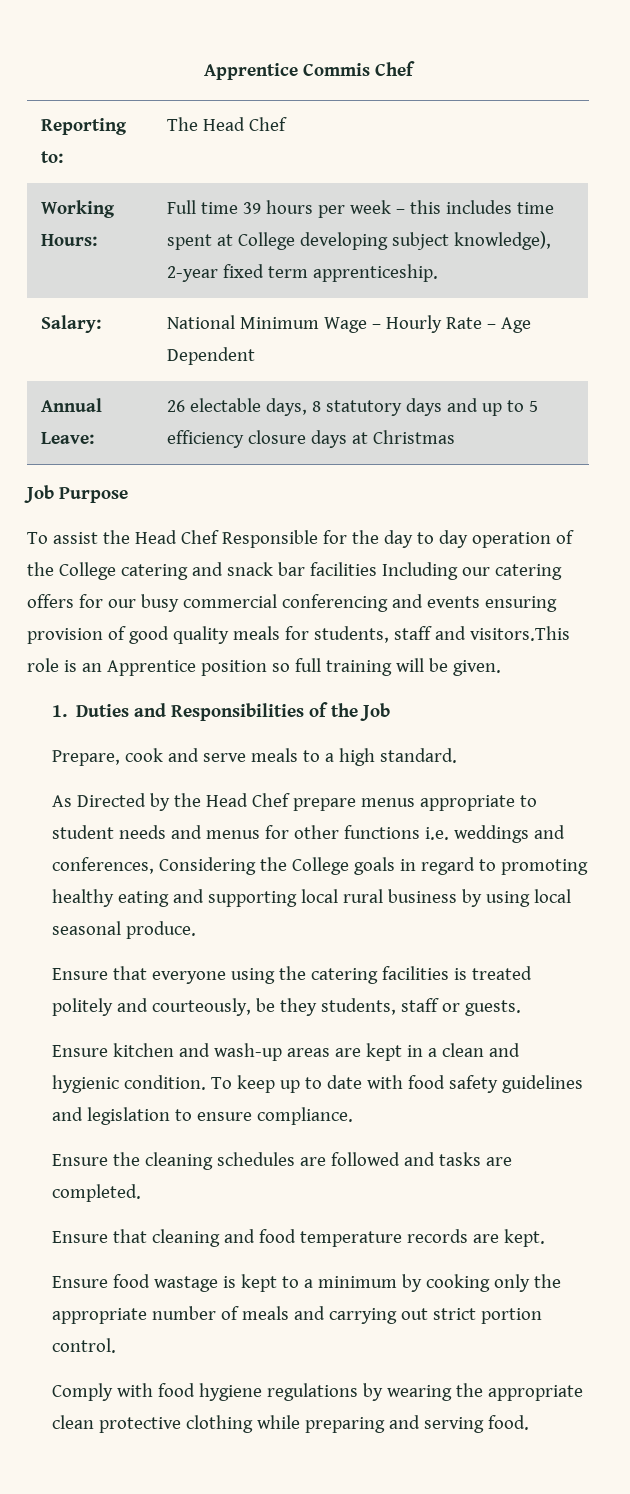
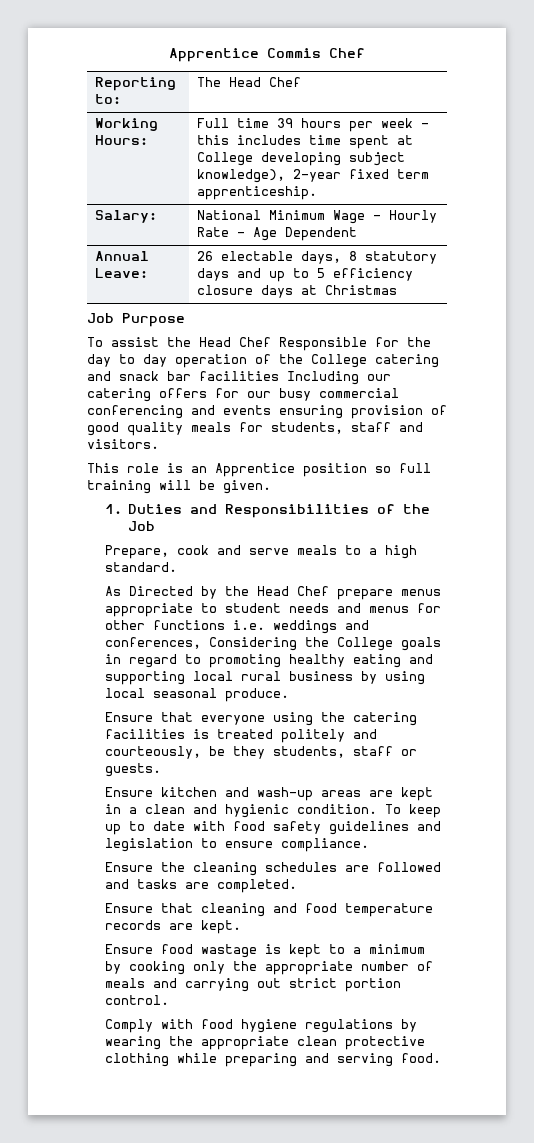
- To assist the Head Chef Responsible for the day to day operation of the College catering and snack bar facilities Including our catering offers for our busy commercial conferencing and events ensuring provision of good quality meals for students, staff and visitors.This role is an Apprentice position so full training will be given.
+ To assist the Head Chef Responsible for the day to day operation of the College catering and snack bar facilities Including our catering offers for our busy commercial conferencing and events ensuring provision of good quality meals for students, staff and visitors.
+ This role is an Apprentice position so full training will be given.

